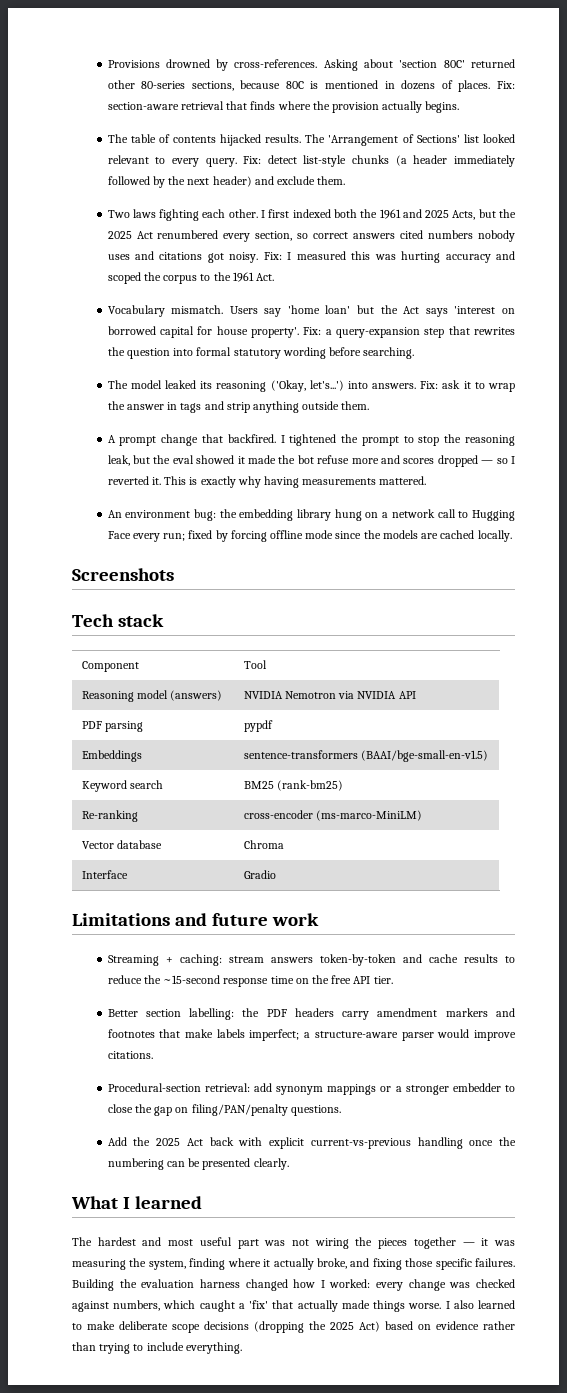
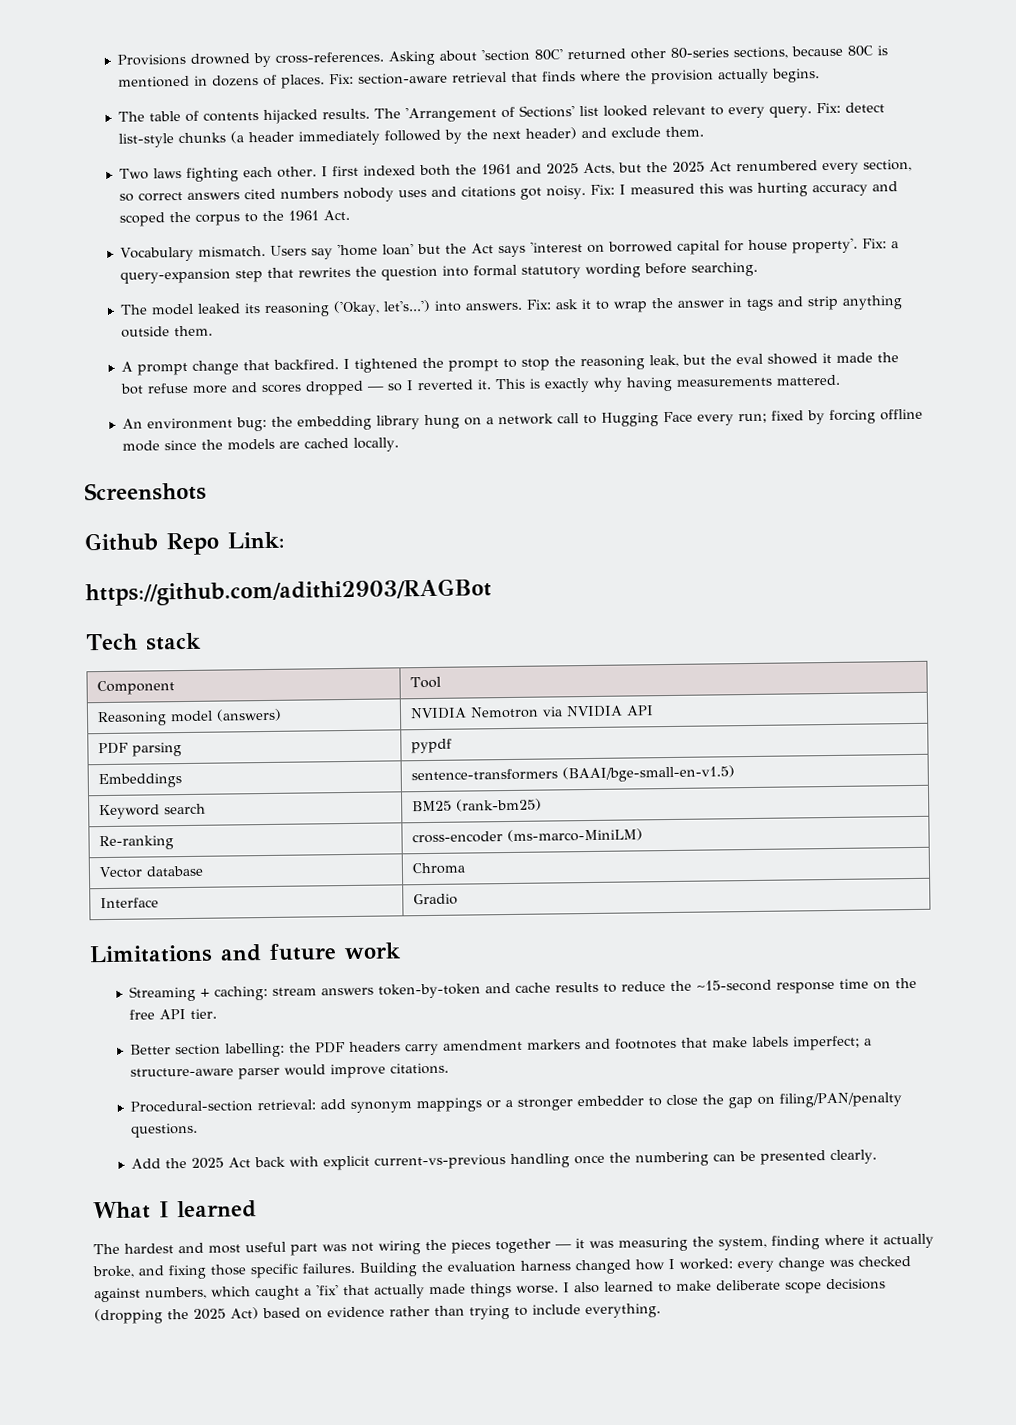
+ Github Repo Link:
+ https://github.com/adithi2903/RAGBot

